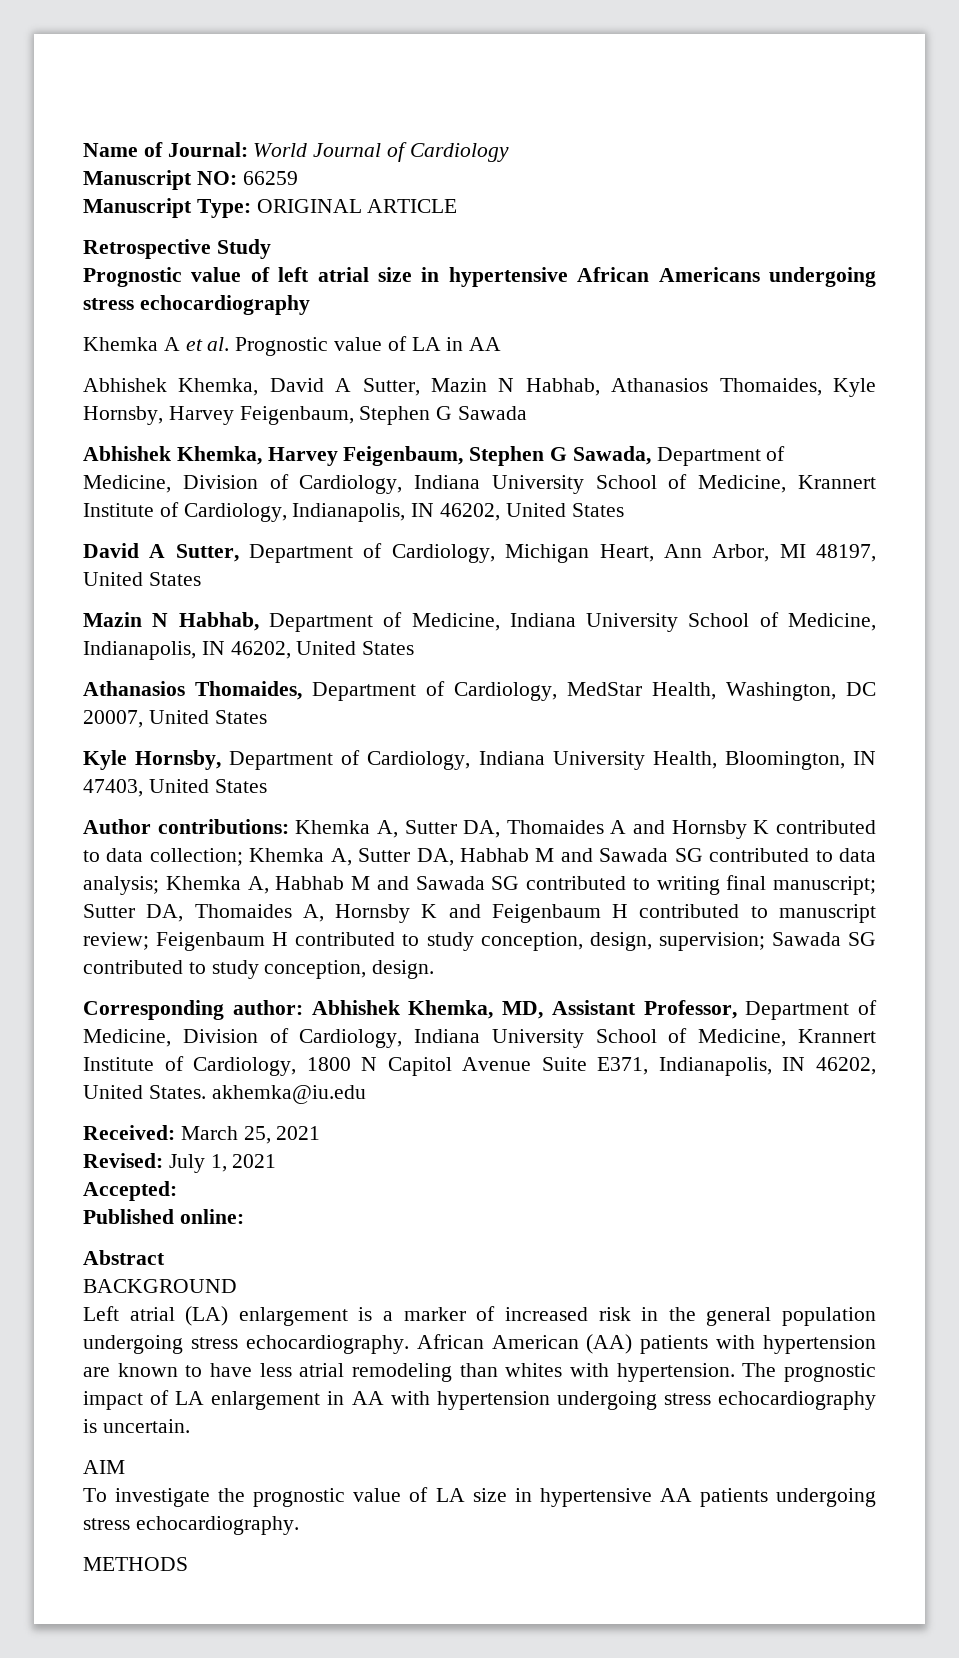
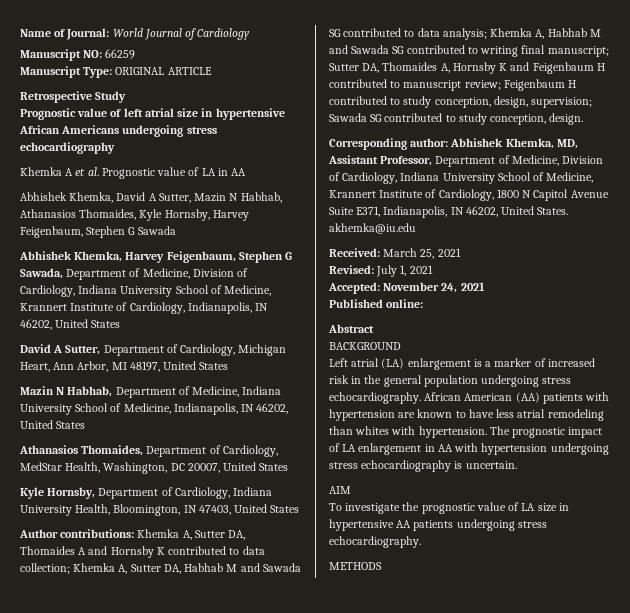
- Accepted:
+ Accepted: November 24, 2021

